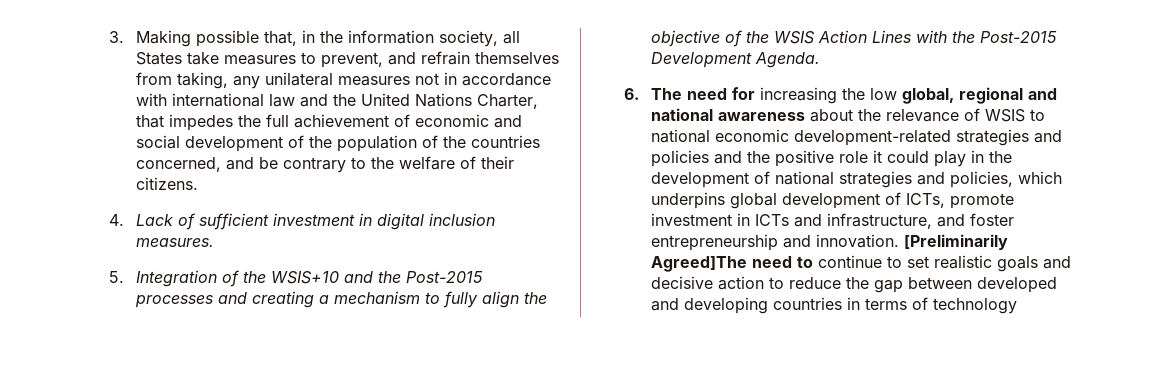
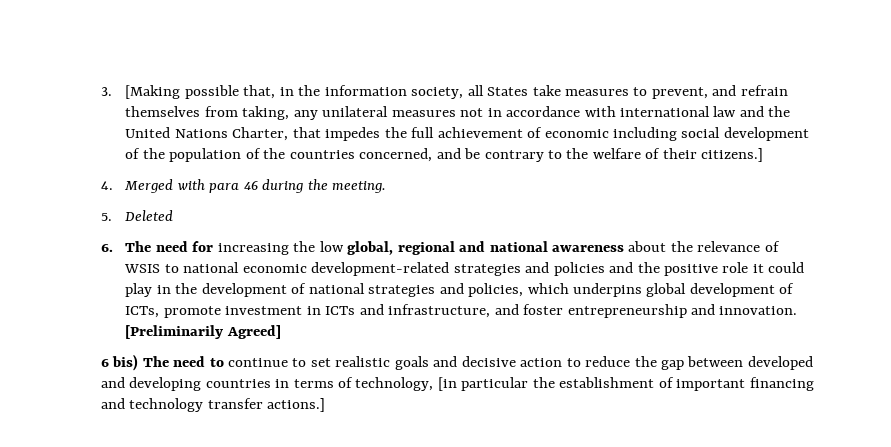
- 3. Making possible that, in the information society, all States take measures to prevent, and refrain themselves from taking, any unilateral measures not in accordance with international law and the United Nations Charter, that impedes the full achievement of economic and social development of the population of the countries concerned, and be contrary to the welfare of their citizens.
+ 3. [Making possible that, in the information society, all States take measures to prevent, and refrain themselves from taking, any unilateral measures not in accordance with international law and the United Nations Charter, that impedes the full achievement of economic including social development of the population of the countries concerned, and be contrary to the welfare of their citizens.]
- 4. Lack of sufficient investment in digital inclusion measures.
- 5. Integration of the WSIS+10 and the Post-2015 processes and creating a mechanism to fully align the objective of the WSIS Action Lines with the Post-2015 Development Agenda.
+ 4. Merged with para 46 during the meeting.
+ 5. Deleted
- [Preliminarily Agreed]The need to continue to set realistic goals and decisive action to reduce the gap between developed and developing countries in terms of technology
+ [Preliminarily Agreed]
+ 6 bis) The need to continue to set realistic goals and decisive action to reduce the gap between developed and developing countries in terms of technology, [in particular the establishment of important financing and technology transfer actions.]

